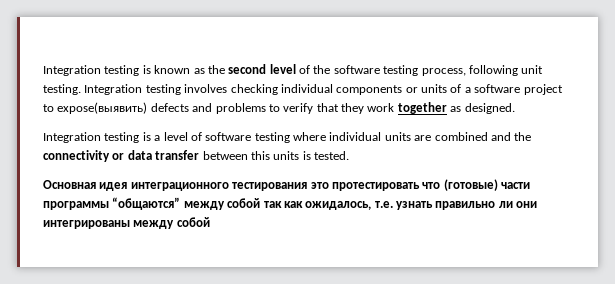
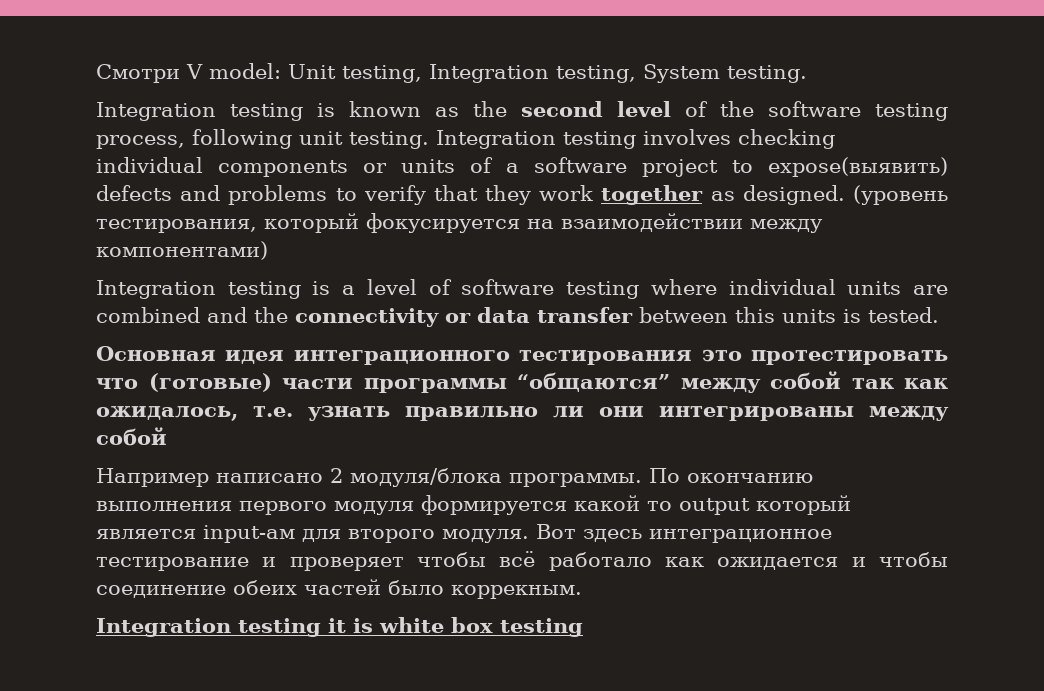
+ Смотри V model: Unit testing, Integration testing, System testing.
+ (уровень тестирования, который фокусируется на взаимодействии между компонентами)
+ Например написано 2 модуля/блока программы. По окончанию выполнения первого модуля формируется какой то output который является input-ам для второго модуля. Вот здесь интеграционное тестирование и проверяет чтобы всё работало как ожидается и чтобы соединение обеих частей было коррекным.
+ Integration testing it is white box testing

